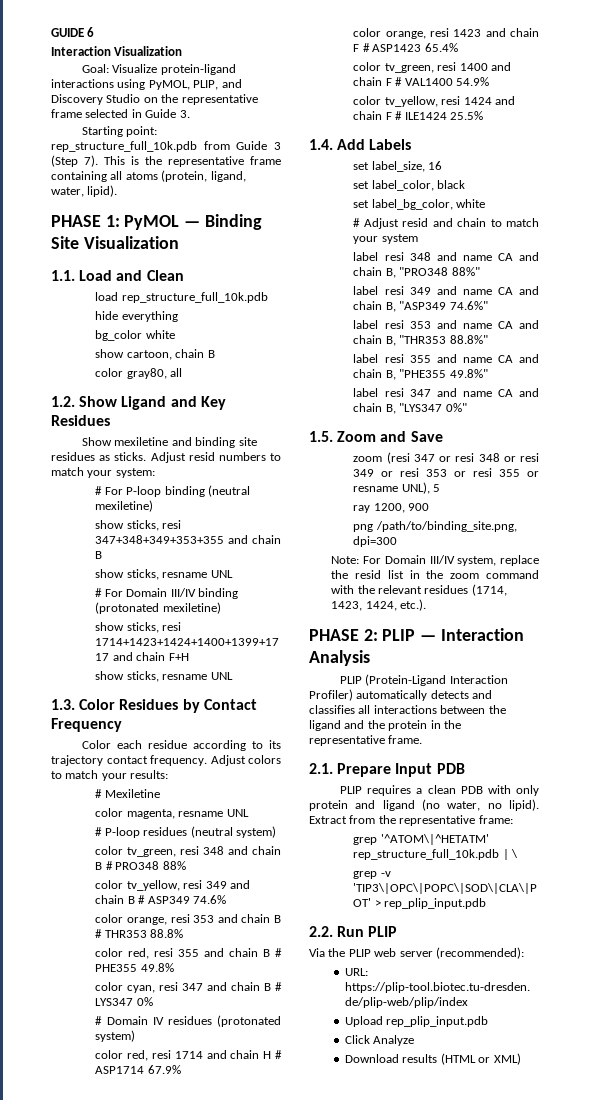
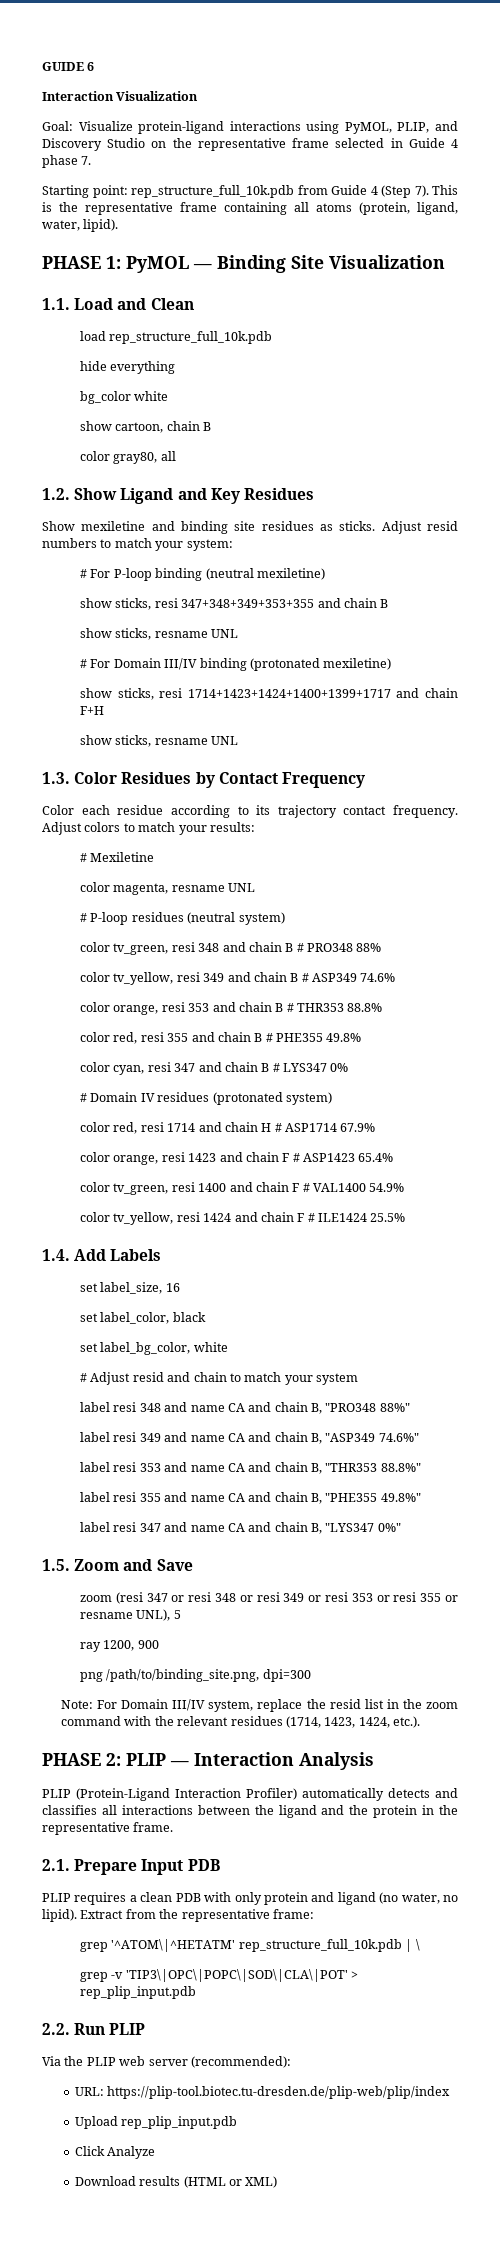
- Goal: Visualize protein-ligand interactions using PyMOL, PLIP, and Discovery Studio on the representative frame selected in Guide 3.
+ Goal: Visualize protein-ligand interactions using PyMOL, PLIP, and Discovery Studio on the representative frame selected in Guide 4 phase 7.
- Starting point: rep_structure_full_10k.pdb from Guide 3 (Step 7).
+ Starting point: rep_structure_full_10k.pdb from Guide 4 (Step 7).

